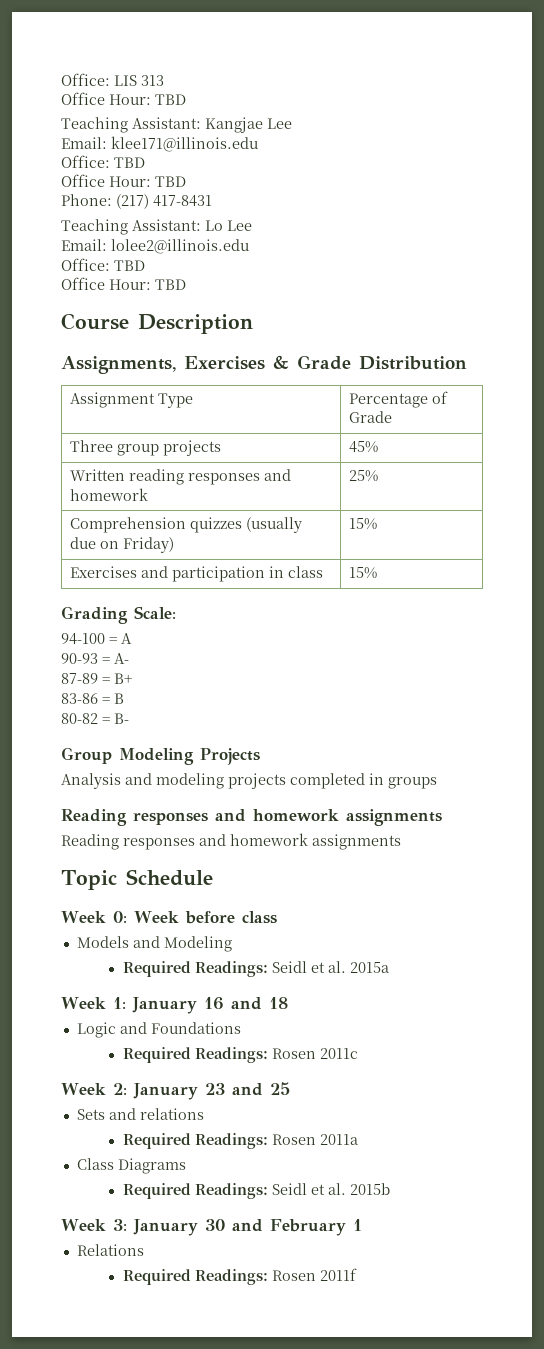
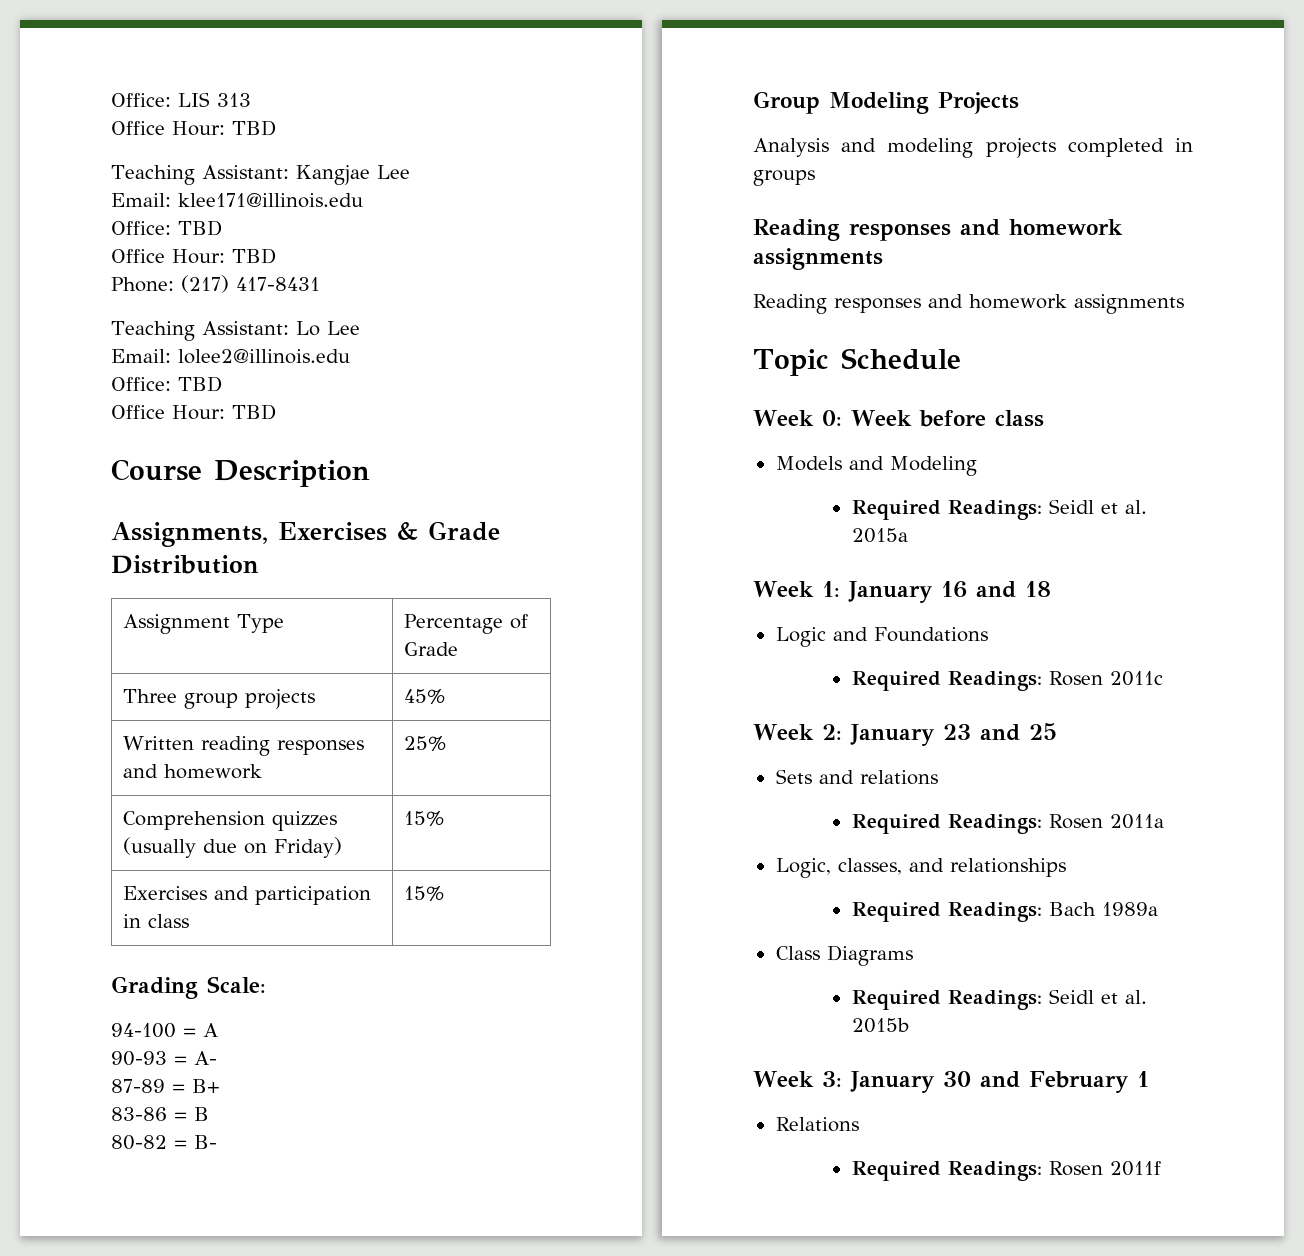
+ Logic, classes, and relationships
+ Required Readings: Bach 1989a

